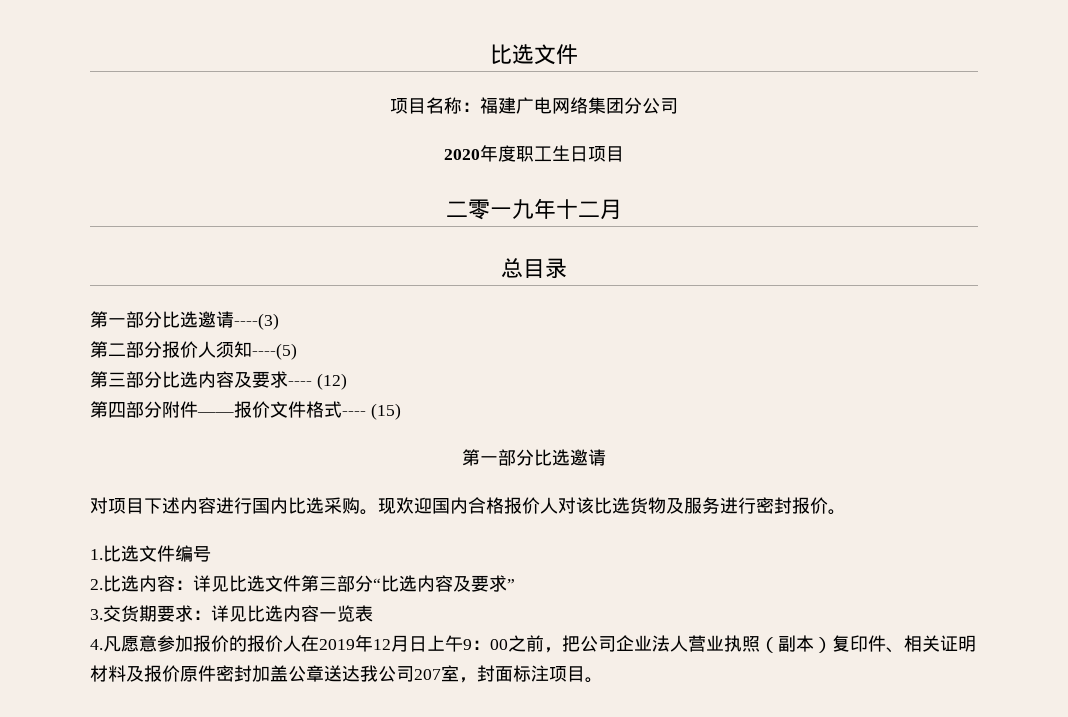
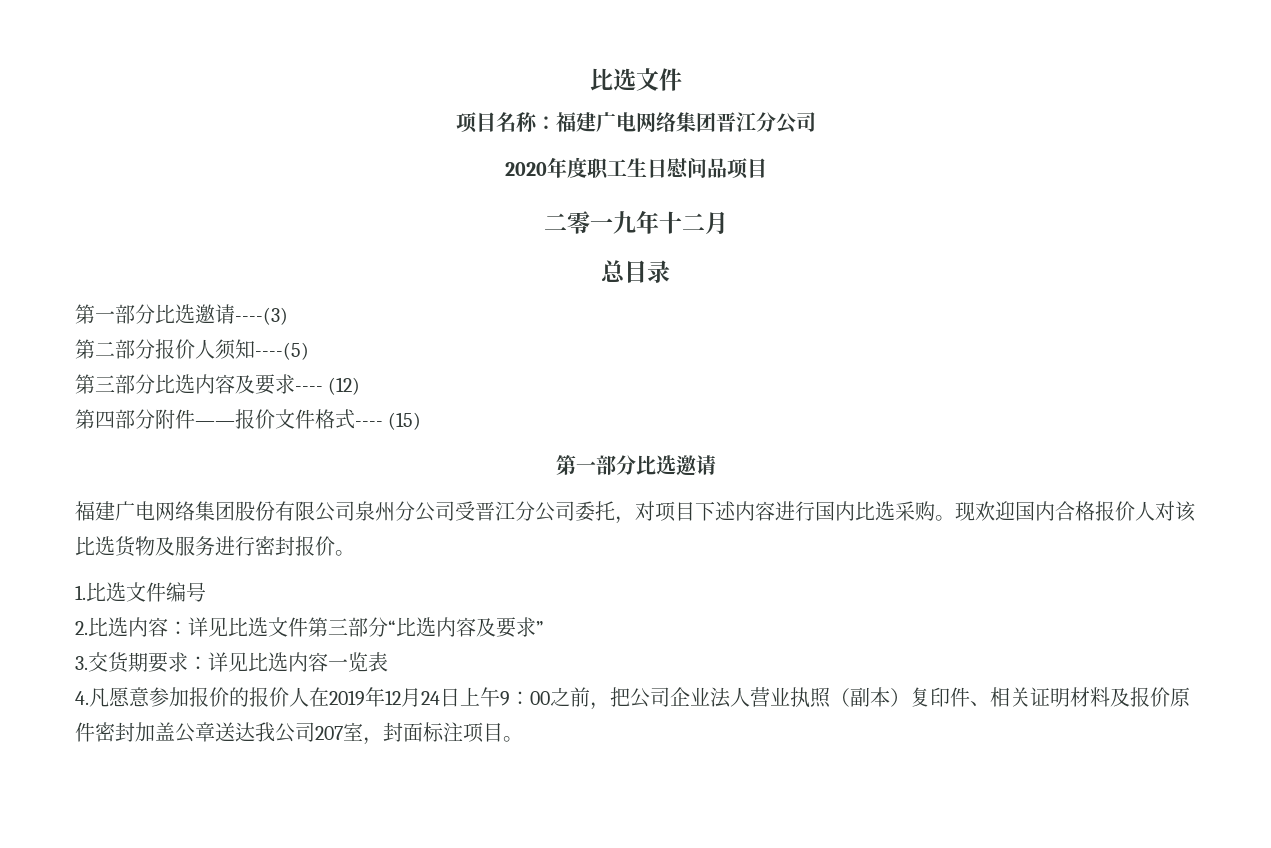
- 项目名称：福建广电网络集团分公司
+ 项目名称：福建广电网络集团晋江分公司
- 2020年度职工生日项目
+ 2020年度职工生日慰问品项目
- 对项目下述内容进行国内比选采购。
+ 福建广电网络集团股份有限公司泉州分公司受晋江分公司委托，对项目下述内容进行国内比选采购。
- 4.凡愿意参加报价的报价人在2019年12月日上午9：00之前，把公司企业法人营业执照（副本）复印件、相关证明材料及报价原件密封加盖公章送达我公司207室，封面标注项目。
+ 4.凡愿意参加报价的报价人在2019年12月24日上午9：00之前，把公司企业法人营业执照（副本）复印件、相关证明材料及报价原件密封加盖公章送达我公司207室，封面标注项目。

